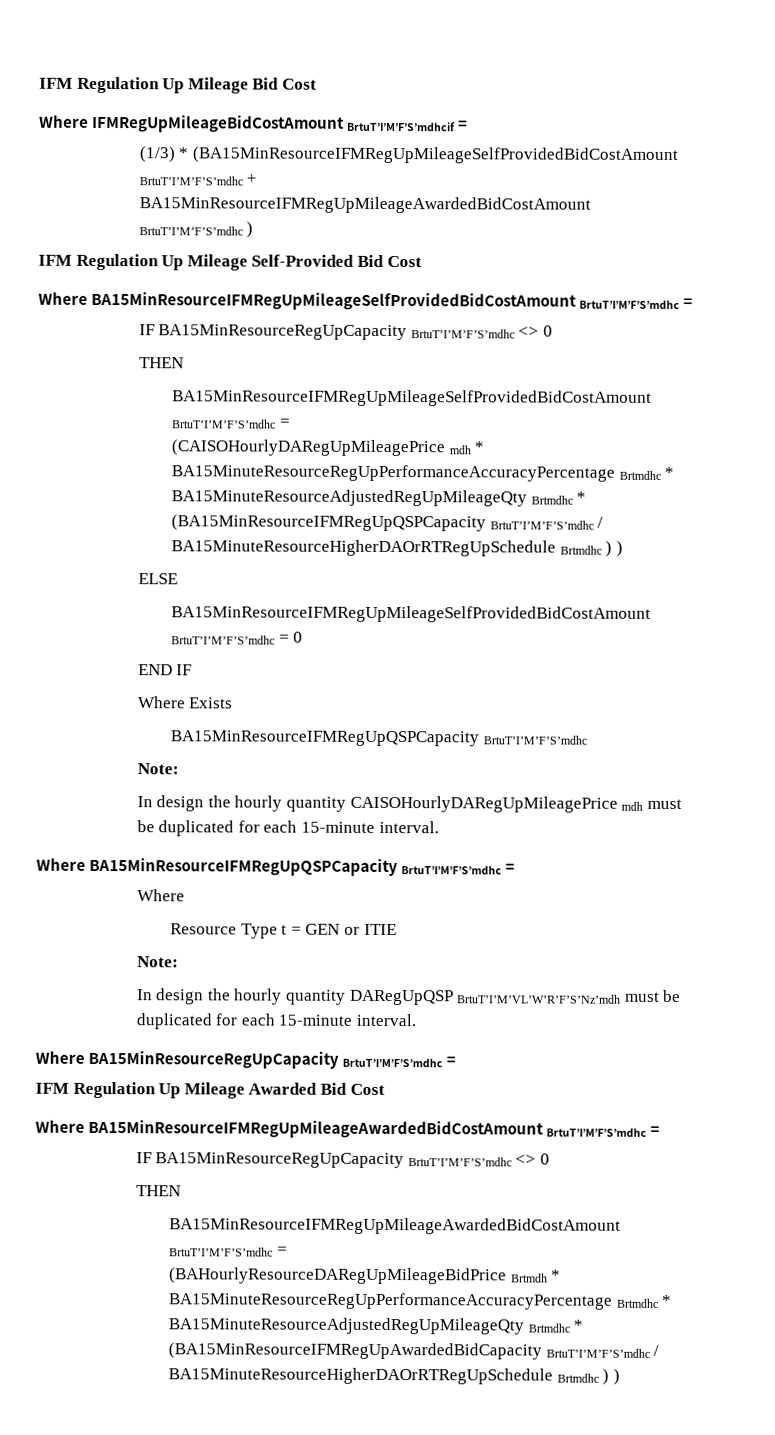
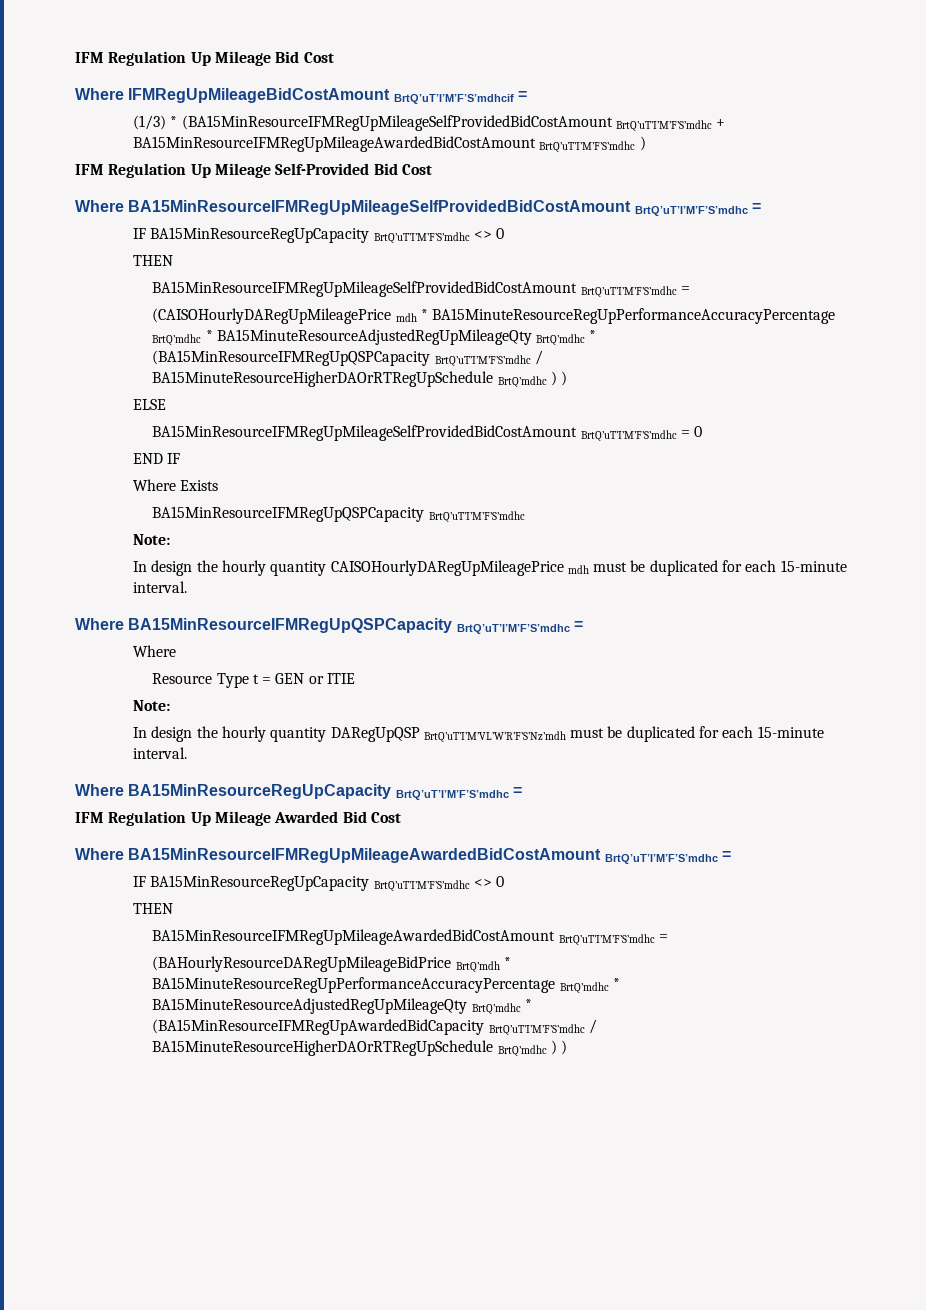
- Where IFMRegUpMileageBidCostAmount BrtuT’I’M’F’S’mdhcif =
+ Where IFMRegUpMileageBidCostAmount BrtQ’uT’I’M’F’S’mdhcif =
- (1/3) * (BA15MinResourceIFMRegUpMileageSelfProvidedBidCostAmount BrtuT’I’M’F’S’mdhc + BA15MinResourceIFMRegUpMileageAwardedBidCostAmount BrtuT’I’M’F’S’mdhc )
+ (1/3) * (BA15MinResourceIFMRegUpMileageSelfProvidedBidCostAmount BrtQ’uT’I’M’F’S’mdhc + BA15MinResourceIFMRegUpMileageAwardedBidCostAmount BrtQ’uT’I’M’F’S’mdhc )
- Where BA15MinResourceIFMRegUpMileageSelfProvidedBidCostAmount BrtuT’I’M’F’S’mdhc =
- IF BA15MinResourceRegUpCapacity BrtuT’I’M’F’S’mdhc <> 0
+ Where BA15MinResourceIFMRegUpMileageSelfProvidedBidCostAmount BrtQ’uT’I’M’F’S’mdhc =
+ IF BA15MinResourceRegUpCapacity BrtQ’uT’I’M’F’S’mdhc <> 0
  THEN
- BA15MinResourceIFMRegUpMileageSelfProvidedBidCostAmount BrtuT’I’M’F’S’mdhc =
+ BA15MinResourceIFMRegUpMileageSelfProvidedBidCostAmount BrtQ’uT’I’M’F’S’mdhc =
- (CAISOHourlyDARegUpMileagePrice mdh * BA15MinuteResourceRegUpPerformanceAccuracyPercentage Brtmdhc * BA15MinuteResourceAdjustedRegUpMileageQty Brtmdhc * (BA15MinResourceIFMRegUpQSPCapacity BrtuT’I’M’F’S’mdhc / BA15MinuteResourceHigherDAOrRTRegUpSchedule Brtmdhc ) )
+ (CAISOHourlyDARegUpMileagePrice mdh * BA15MinuteResourceRegUpPerformanceAccuracyPercentage BrtQ’mdhc * BA15MinuteResourceAdjustedRegUpMileageQty BrtQ’mdhc * (BA15MinResourceIFMRegUpQSPCapacity BrtQ’uT’I’M’F’S’mdhc / BA15MinuteResourceHigherDAOrRTRegUpSchedule BrtQ’mdhc ) )
- BA15MinResourceIFMRegUpMileageSelfProvidedBidCostAmount BrtuT’I’M’F’S’mdhc = 0
+ BA15MinResourceIFMRegUpMileageSelfProvidedBidCostAmount BrtQ’uT’I’M’F’S’mdhc = 0
  Where Exists
- BA15MinResourceIFMRegUpQSPCapacity BrtuT’I’M’F’S’mdhc
+ BA15MinResourceIFMRegUpQSPCapacity BrtQ’uT’I’M’F’S’mdhc
- Where BA15MinResourceIFMRegUpQSPCapacity BrtuT’I’M’F’S’mdhc =
+ Where BA15MinResourceIFMRegUpQSPCapacity BrtQ’uT’I’M’F’S’mdhc =
- In design the hourly quantity DARegUpQSP BrtuT’I’M’VL’W’R’F’S’Nz’mdh must be duplicated for each 15-minute interval.
+ In design the hourly quantity DARegUpQSP BrtQ’uT’I’M’VL’W’R’F’S’Nz’mdh must be duplicated for each 15-minute interval.
- Where BA15MinResourceRegUpCapacity BrtuT’I’M’F’S’mdhc =
+ Where BA15MinResourceRegUpCapacity BrtQ’uT’I’M’F’S’mdhc =
- Where BA15MinResourceIFMRegUpMileageAwardedBidCostAmount BrtuT’I’M’F’S’mdhc =
- IF BA15MinResourceRegUpCapacity BrtuT’I’M’F’S’mdhc <> 0
+ Where BA15MinResourceIFMRegUpMileageAwardedBidCostAmount BrtQ’uT’I’M’F’S’mdhc =
+ IF BA15MinResourceRegUpCapacity BrtQ’uT’I’M’F’S’mdhc <> 0
  THEN
- BA15MinResourceIFMRegUpMileageAwardedBidCostAmount BrtuT’I’M’F’S’mdhc =
+ BA15MinResourceIFMRegUpMileageAwardedBidCostAmount BrtQ’uT’I’M’F’S’mdhc =
- (BAHourlyResourceDARegUpMileageBidPrice Brtmdh * BA15MinuteResourceRegUpPerformanceAccuracyPercentage Brtmdhc * BA15MinuteResourceAdjustedRegUpMileageQty Brtmdhc * (BA15MinResourceIFMRegUpAwardedBidCapacity BrtuT’I’M’F’S’mdhc / BA15MinuteResourceHigherDAOrRTRegUpSchedule Brtmdhc ) )
+ (BAHourlyResourceDARegUpMileageBidPrice BrtQ’mdh * BA15MinuteResourceRegUpPerformanceAccuracyPercentage BrtQ’mdhc * BA15MinuteResourceAdjustedRegUpMileageQty BrtQ’mdhc * (BA15MinResourceIFMRegUpAwardedBidCapacity BrtQ’uT’I’M’F’S’mdhc / BA15MinuteResourceHigherDAOrRTRegUpSchedule BrtQ’mdhc ) )

